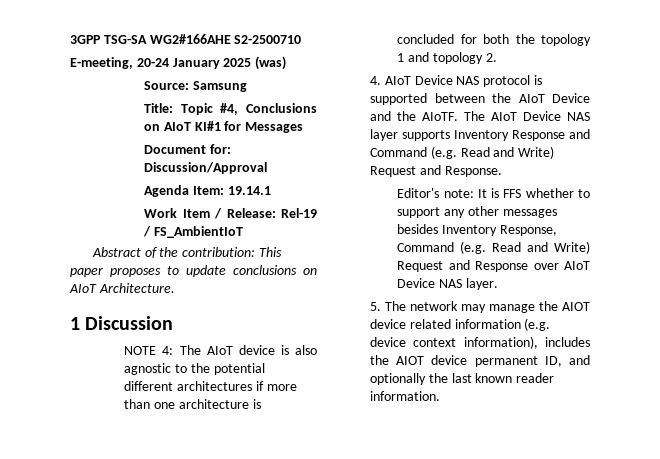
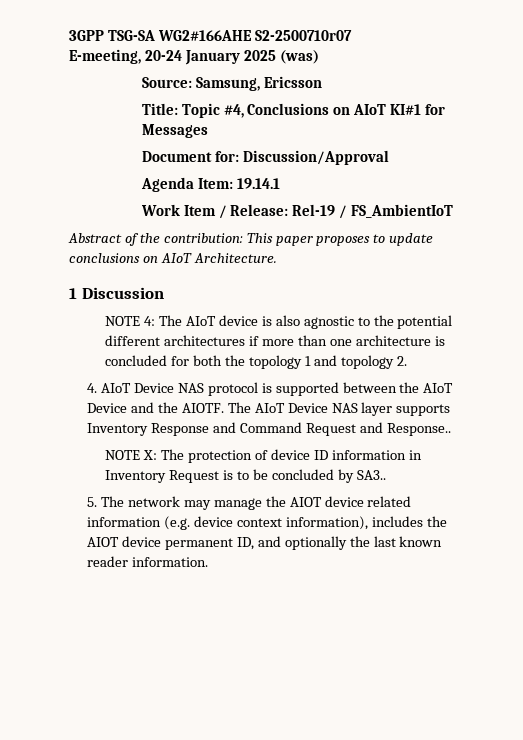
- 3GPP TSG-SA WG2#166AHE S2-2500710
+ 3GPP TSG-SA WG2#166AHE S2-2500710r07
- Source: Samsung
+ Source: Samsung, Ericsson
- 4. AIoT Device NAS protocol is supported between the AIoT Device and the AIoTF.
+ 4. AIoT Device NAS protocol is supported between the AIoT Device and the AIOTF.
- The AIoT Device NAS layer supports Inventory Response and Command (e.g. Read and Write) Request and Response.
- Editor's note: It is FFS whether to support any other messages besides Inventory Response, Command (e.g. Read and Write) Request and Response over AIoT Device NAS layer.
+ The AIoT Device NAS layer supports Inventory Response and Command Request and Response..
+ NOTE X: The protection of device ID information in Inventory Request is to be concluded by SA3..

